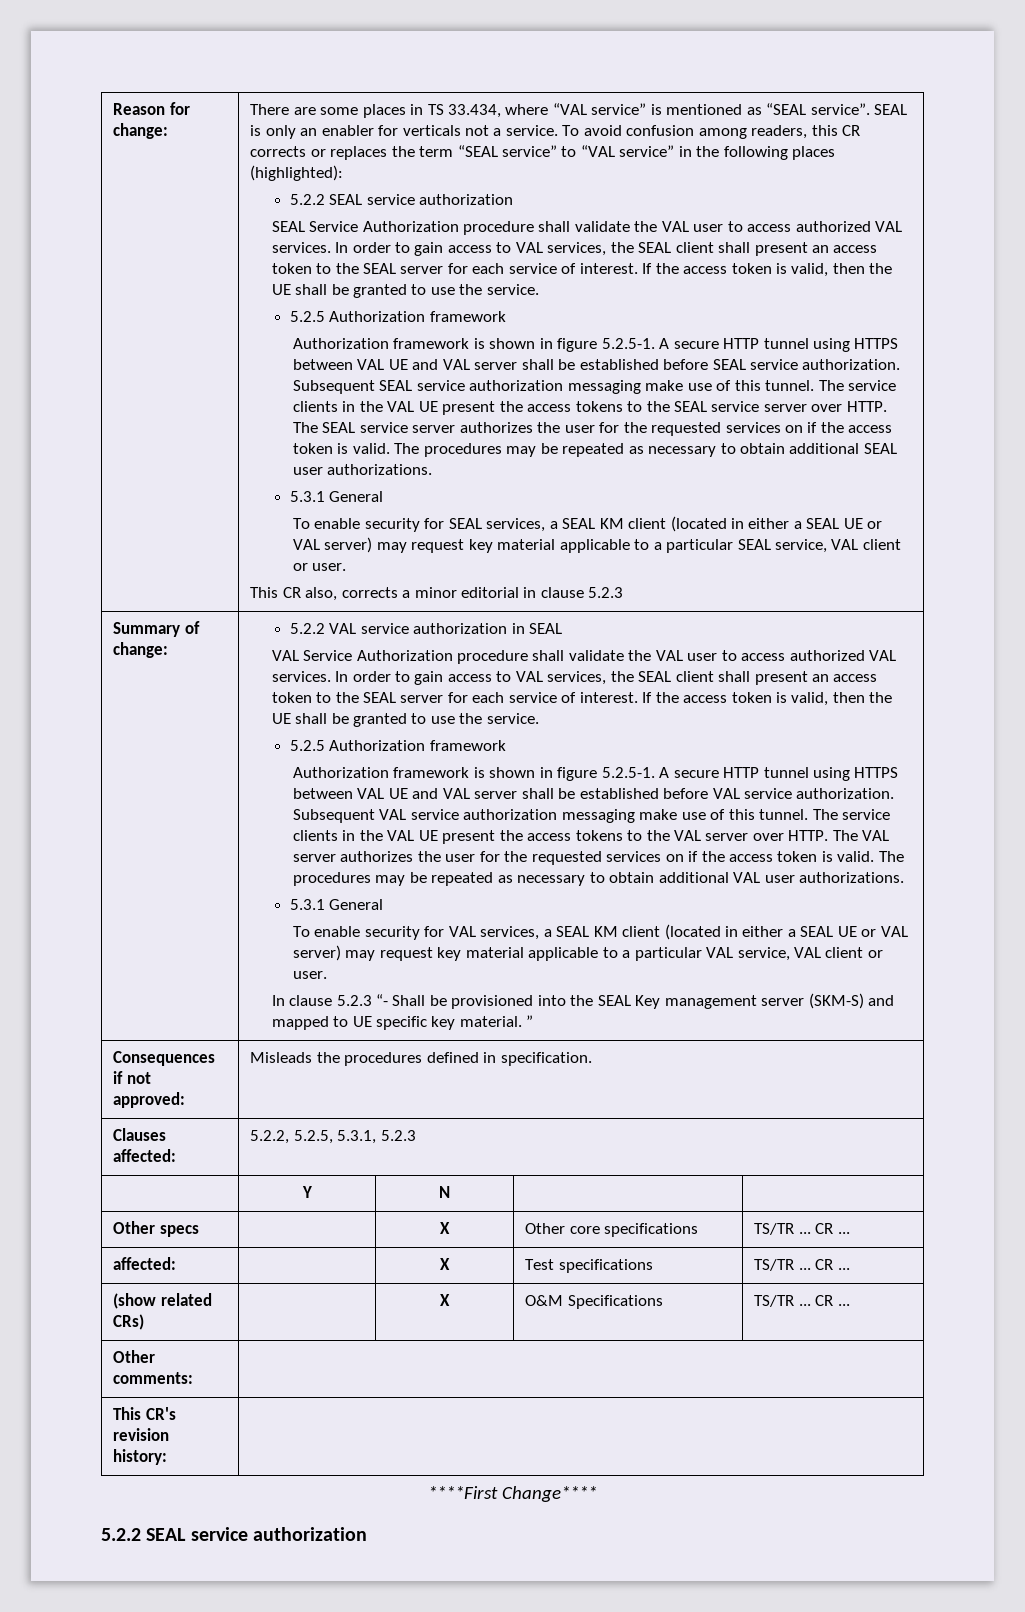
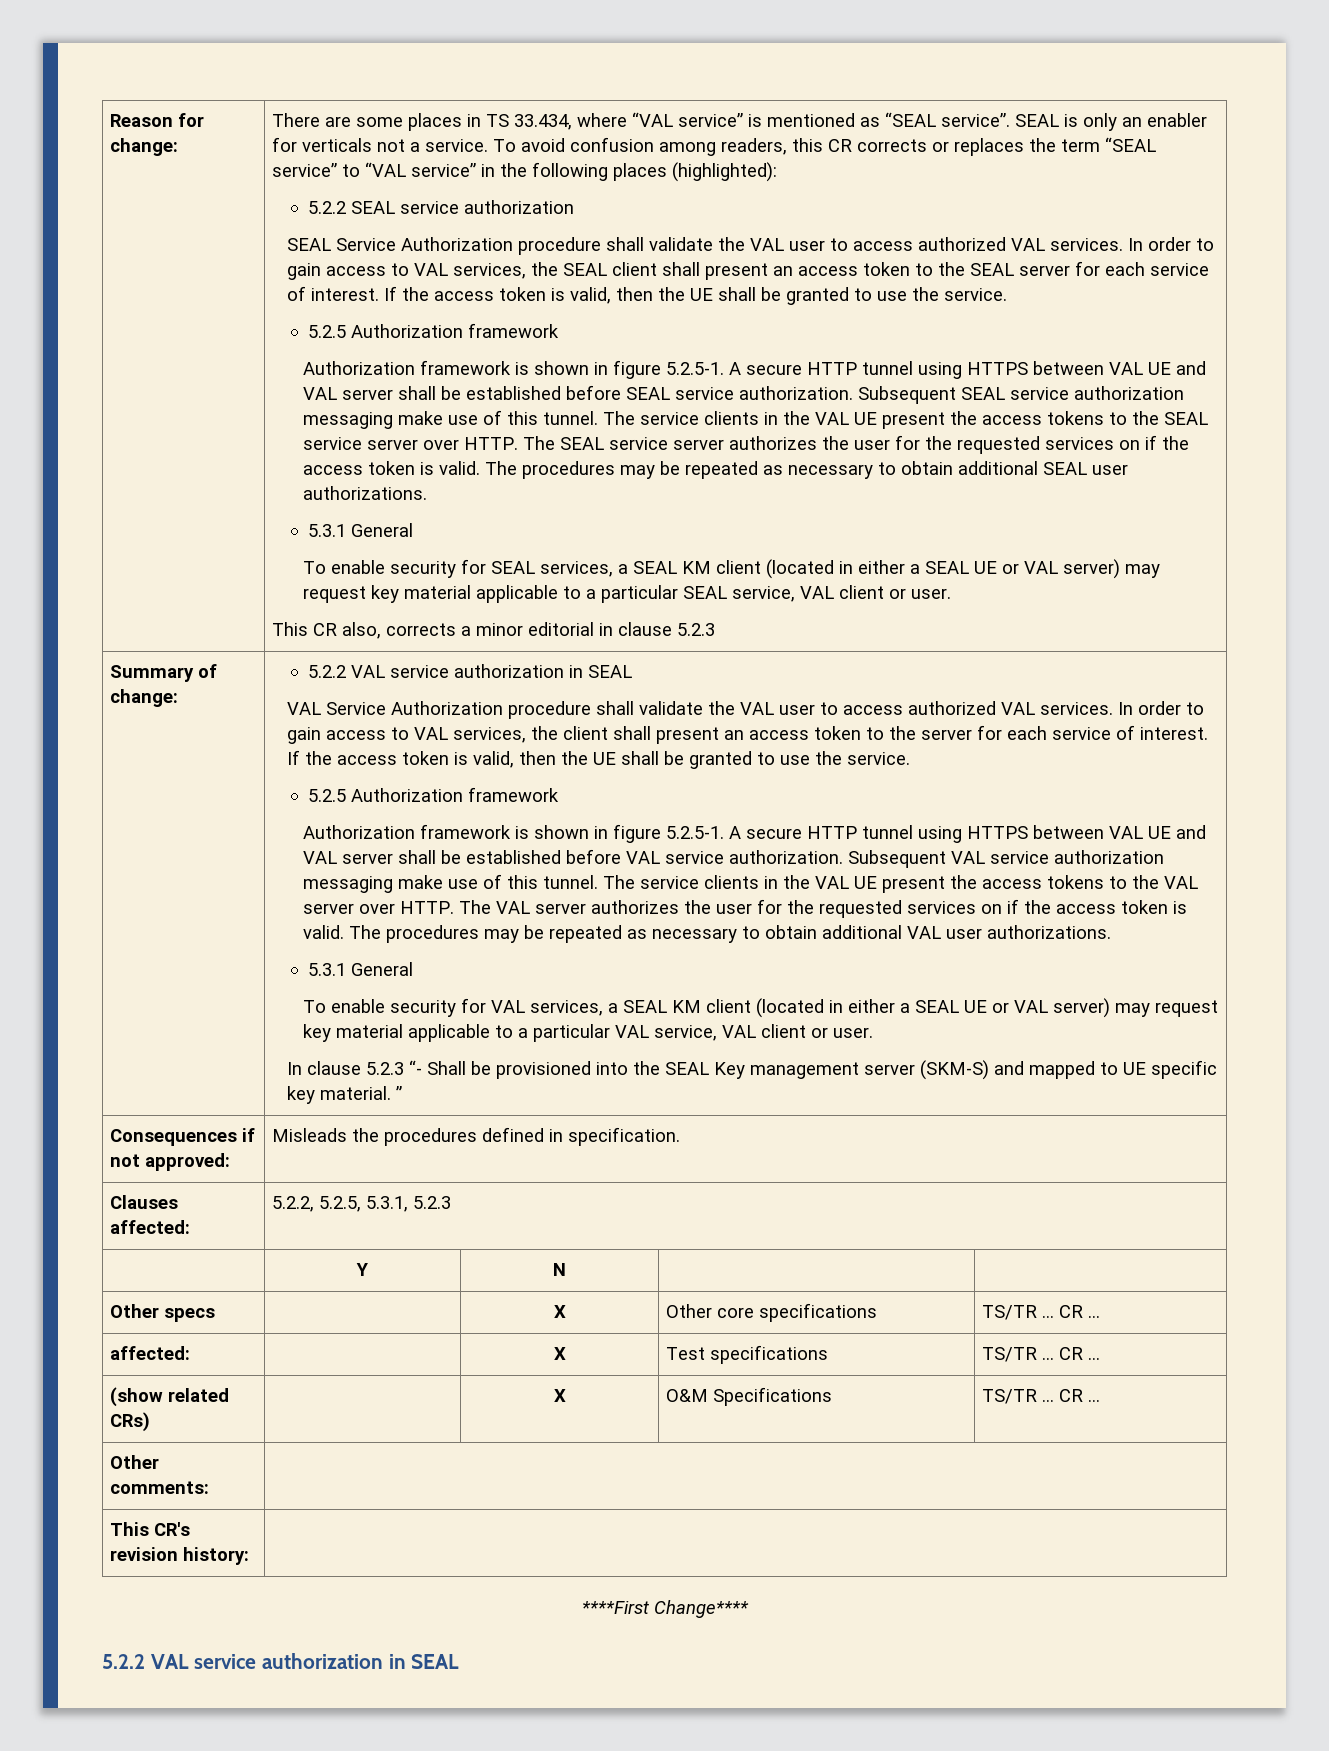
- VAL Service Authorization procedure shall validate the VAL user to access authorized VAL services. In order to gain access to VAL services, the SEAL client shall present an access token to the SEAL server for each service of interest.
+ VAL Service Authorization procedure shall validate the VAL user to access authorized VAL services. In order to gain access to VAL services, the client shall present an access token to the server for each service of interest.
  ****First Change****
- 5.2.2 SEAL service authorization
+ 5.2.2 VAL service authorization in SEAL

